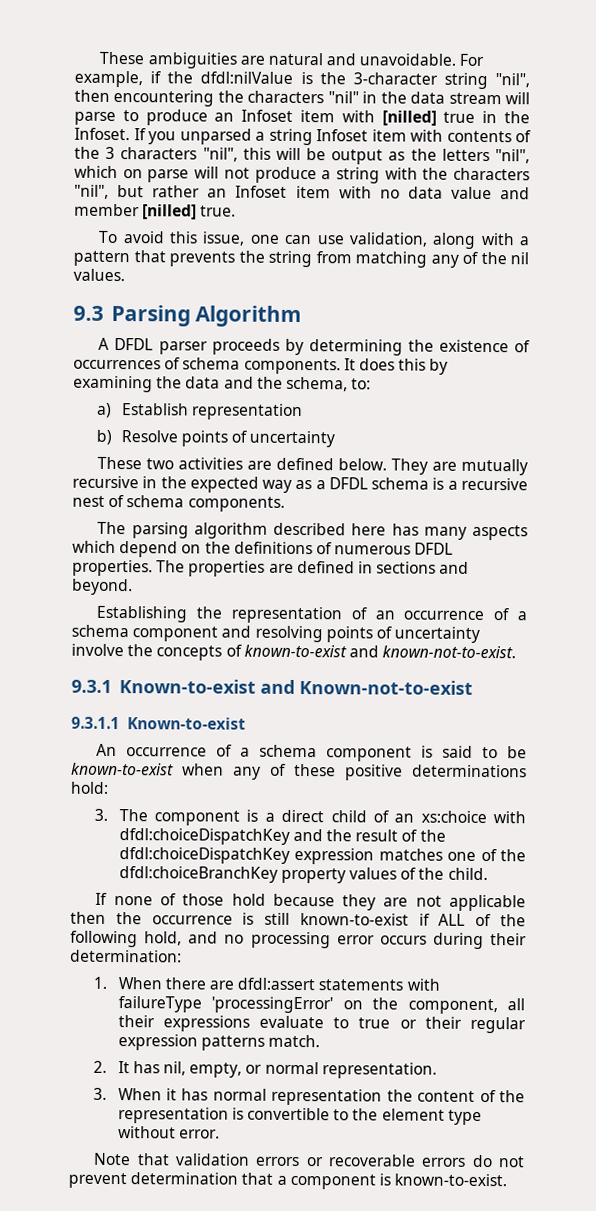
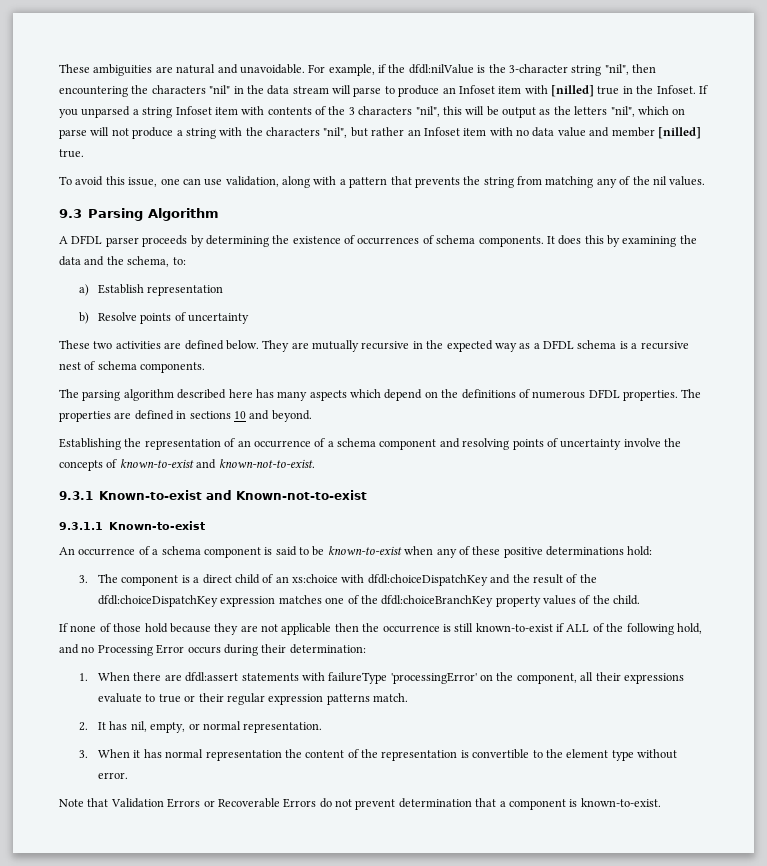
- The properties are defined in sections and beyond.
+ The properties are defined in sections 10 and beyond.
- If none of those hold because they are not applicable then the occurrence is still known-to-exist if ALL of the following hold, and no processing error occurs during their determination:
+ If none of those hold because they are not applicable then the occurrence is still known-to-exist if ALL of the following hold, and no Processing Error occurs during their determination:
- Note that validation errors or recoverable errors do not prevent determination that a component is known-to-exist.
+ Note that Validation Errors or Recoverable Errors do not prevent determination that a component is known-to-exist.

